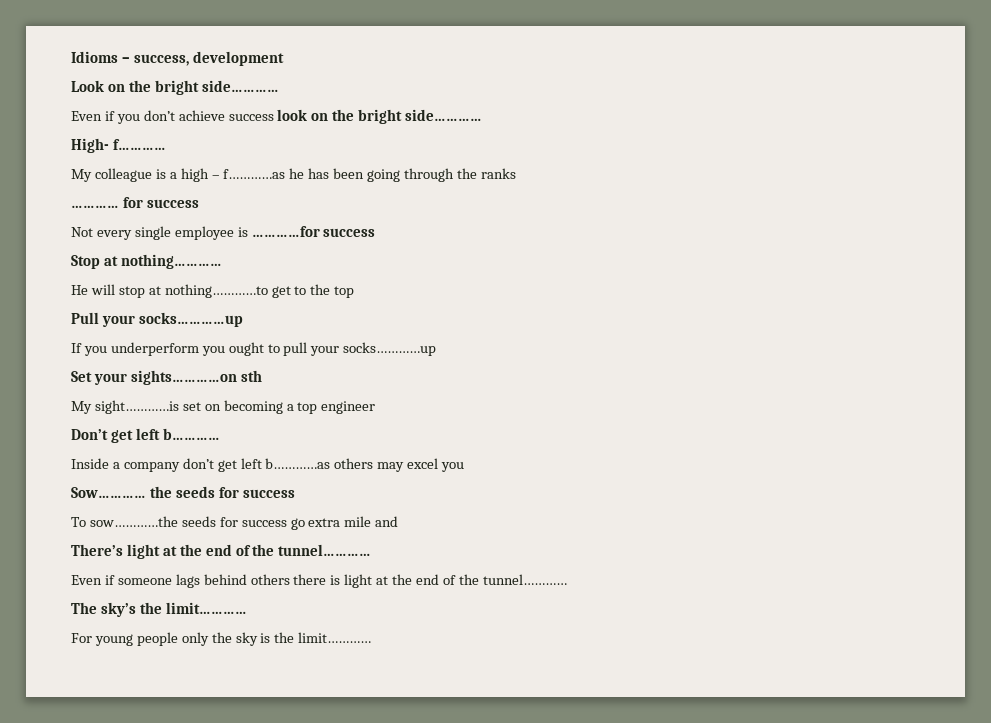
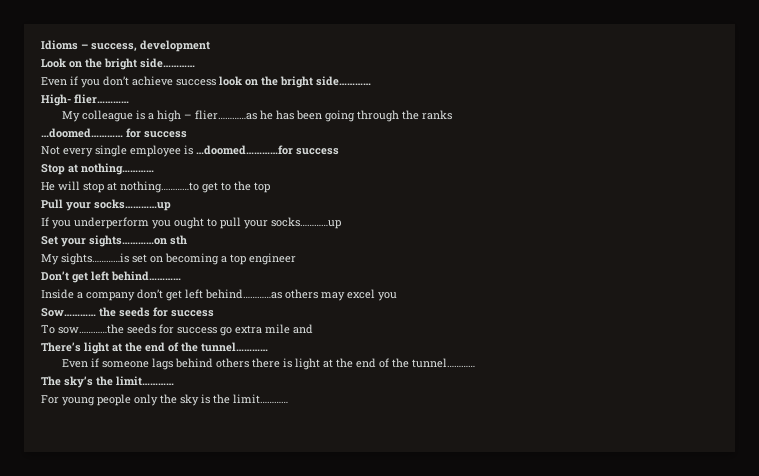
- High- f…………
+ High- flier…………
- My colleague is a high – f…………as he has been going through the ranks
+ My colleague is a high – flier…………as he has been going through the ranks
- ………… for success
+ …doomed………… for success
- Not every single employee is …………for success
+ Not every single employee is …doomed…………for success
- My sight…………is set on becoming a top engineer
+ My sights…………is set on becoming a top engineer
- Don’t get left b…………
+ Don’t get left behind…………
- Inside a company don’t get left b…………as others may excel you
+ Inside a company don’t get left behind…………as others may excel you

